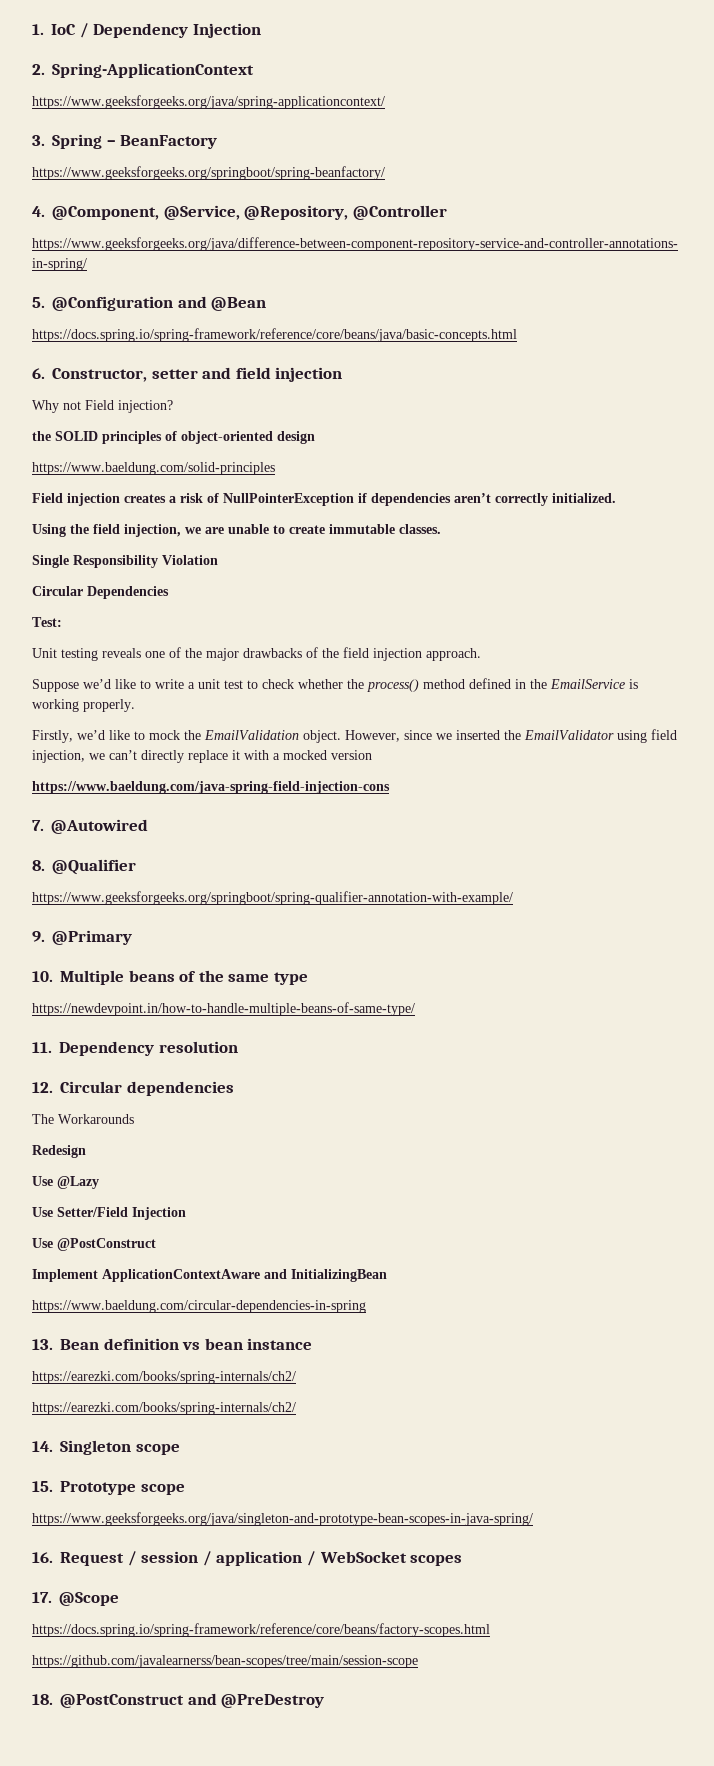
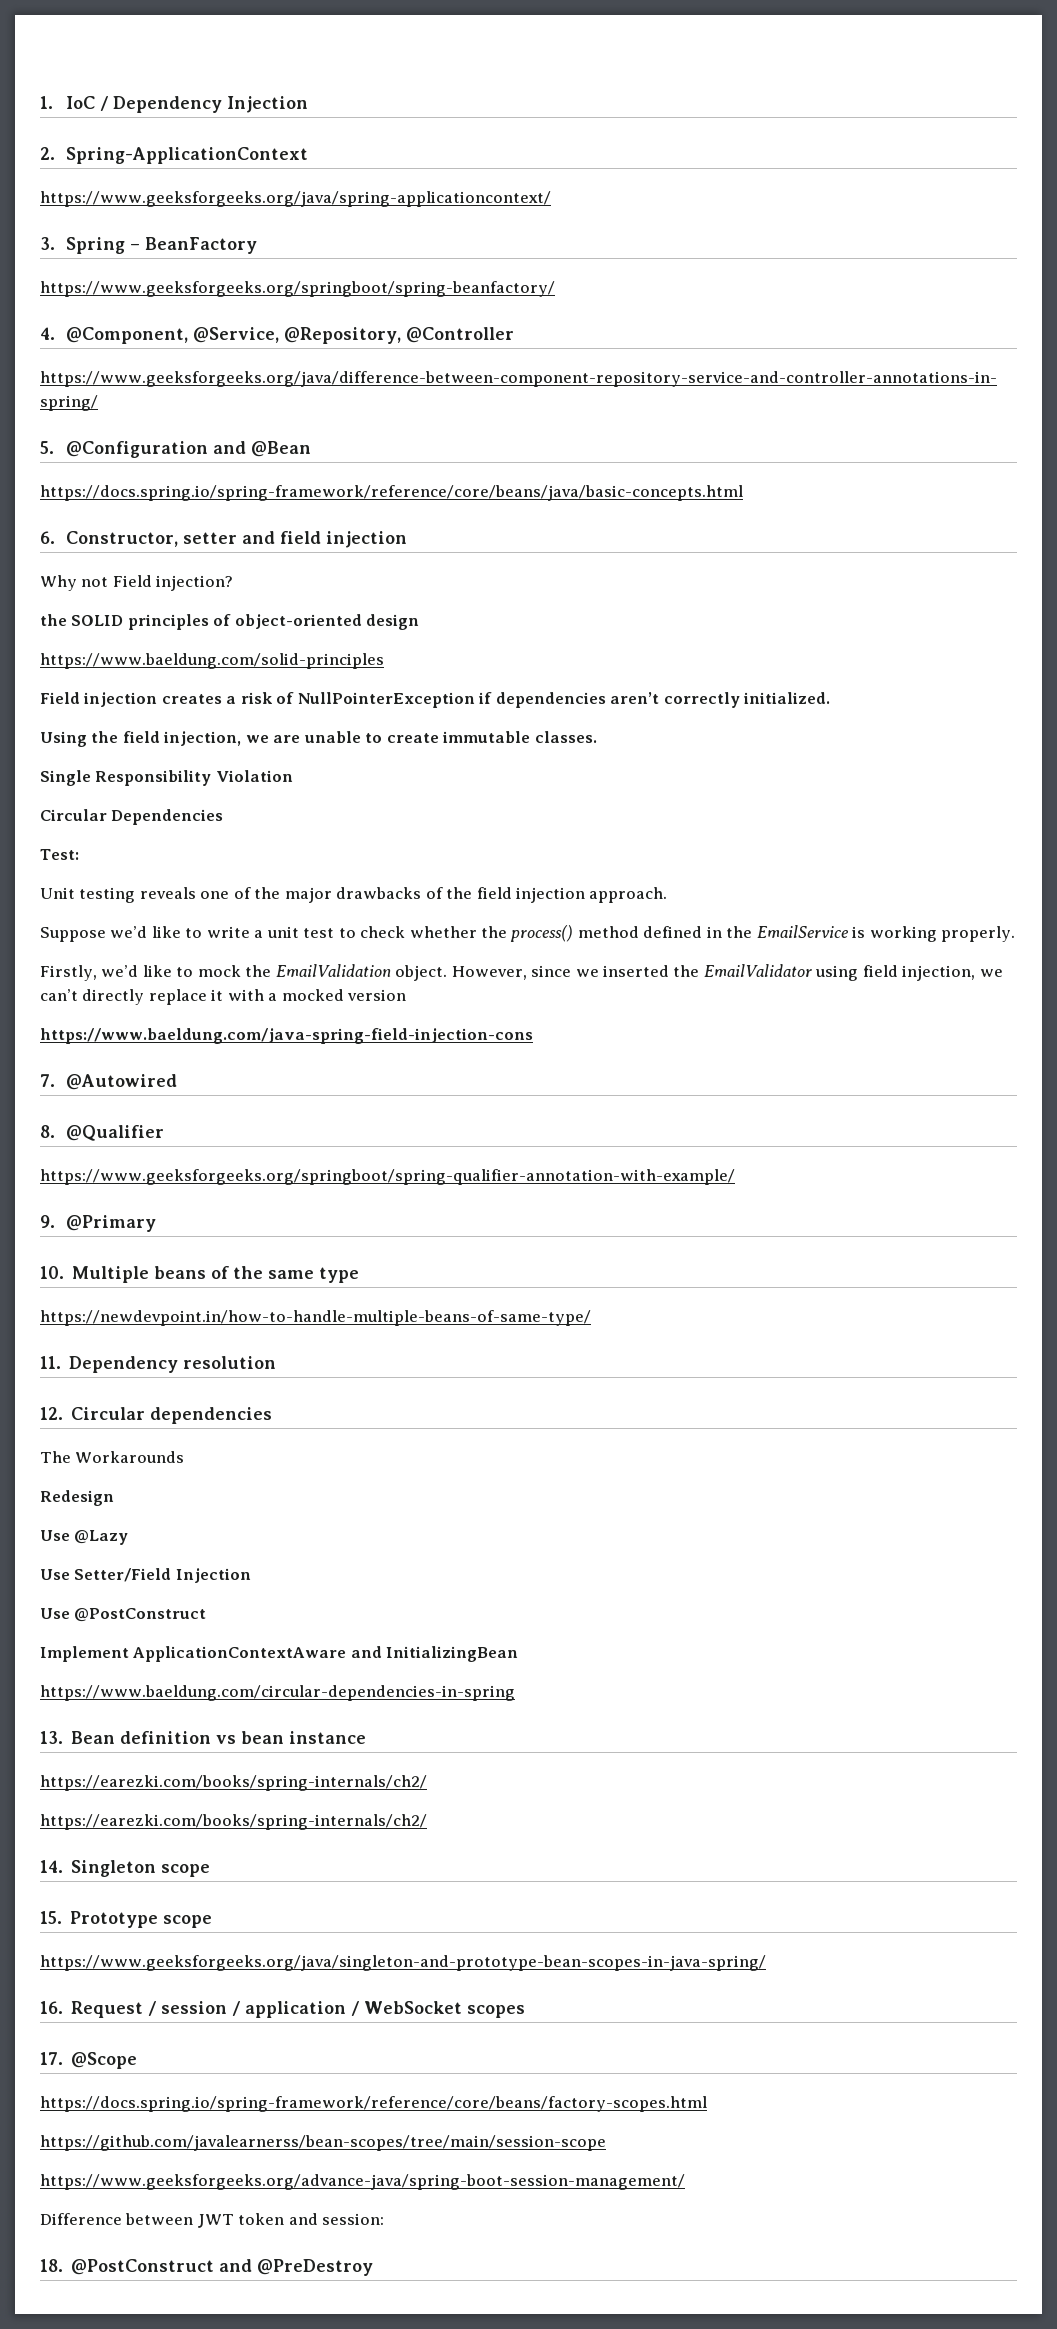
+ https://www.geeksforgeeks.org/advance-java/spring-boot-session-management/
+ Difference between JWT token and session:

